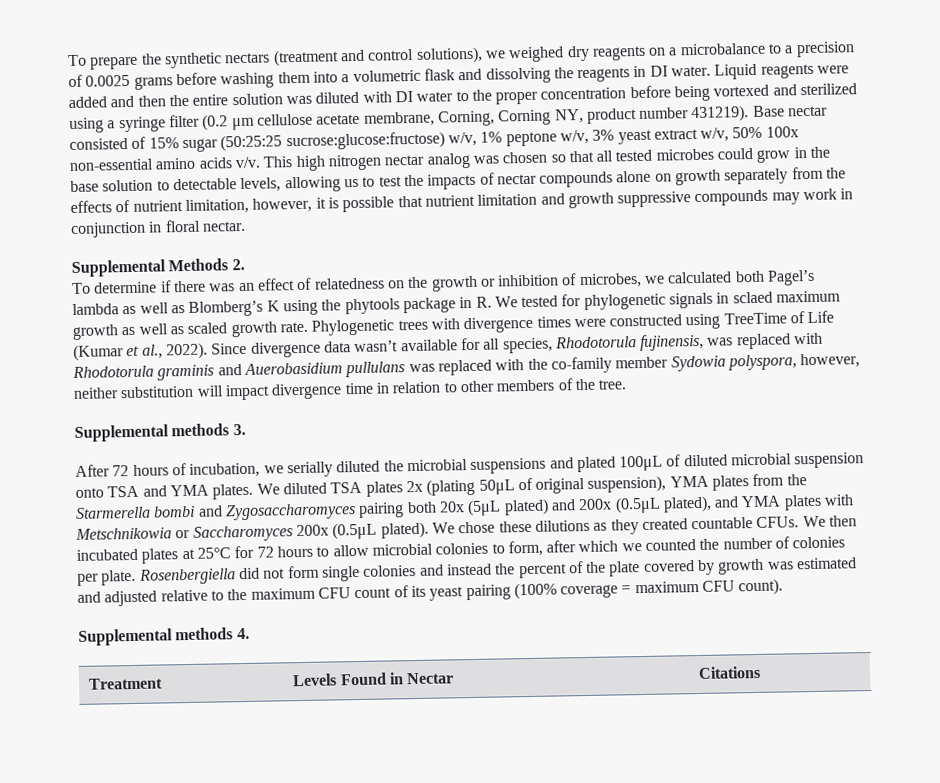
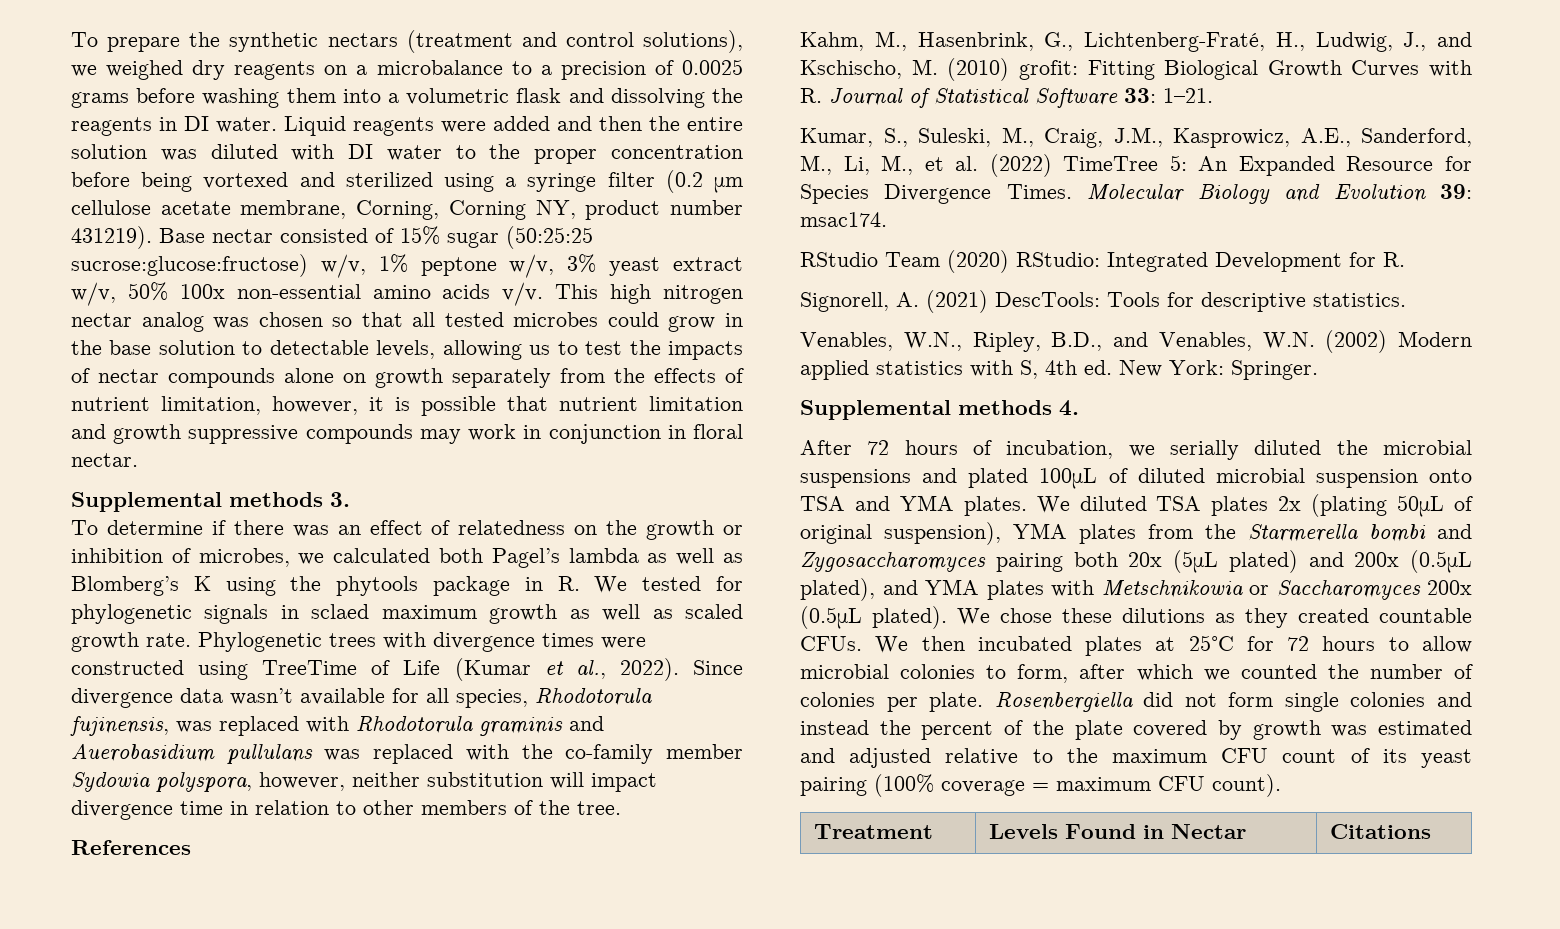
- Supplemental Methods 2.
+ Supplemental methods 3.
- Supplemental methods 3.
+ References
+ Kahm, M., Hasenbrink, G., Lichtenberg-Fraté, H., Ludwig, J., and Kschischo, M. (2010) grofit: Fitting Biological Growth Curves with R. Journal of Statistical Software 33: 1–21.
+ Kumar, S., Suleski, M., Craig, J.M., Kasprowicz, A.E., Sanderford, M., Li, M., et al. (2022) TimeTree 5: An Expanded Resource for Species Divergence Times. Molecular Biology and Evolution 39: msac174.
+ RStudio Team (2020) RStudio: Integrated Development for R.
+ Signorell, A. (2021) DescTools: Tools for descriptive statistics.
+ Venables, W.N., Ripley, B.D., and Venables, W.N. (2002) Modern applied statistics with S, 4th ed. New York: Springer.
+ Supplemental methods 4.
- Supplemental methods 4.

